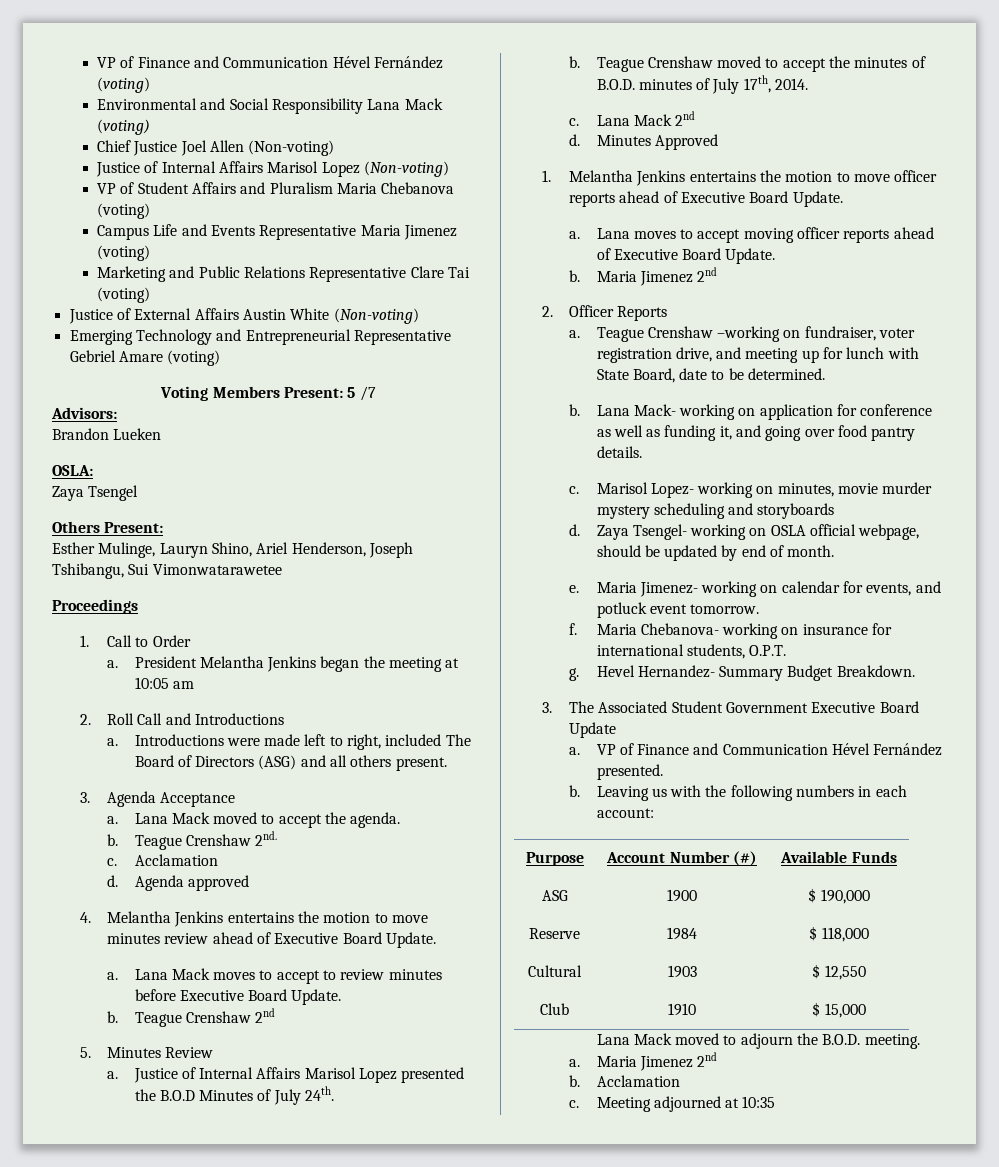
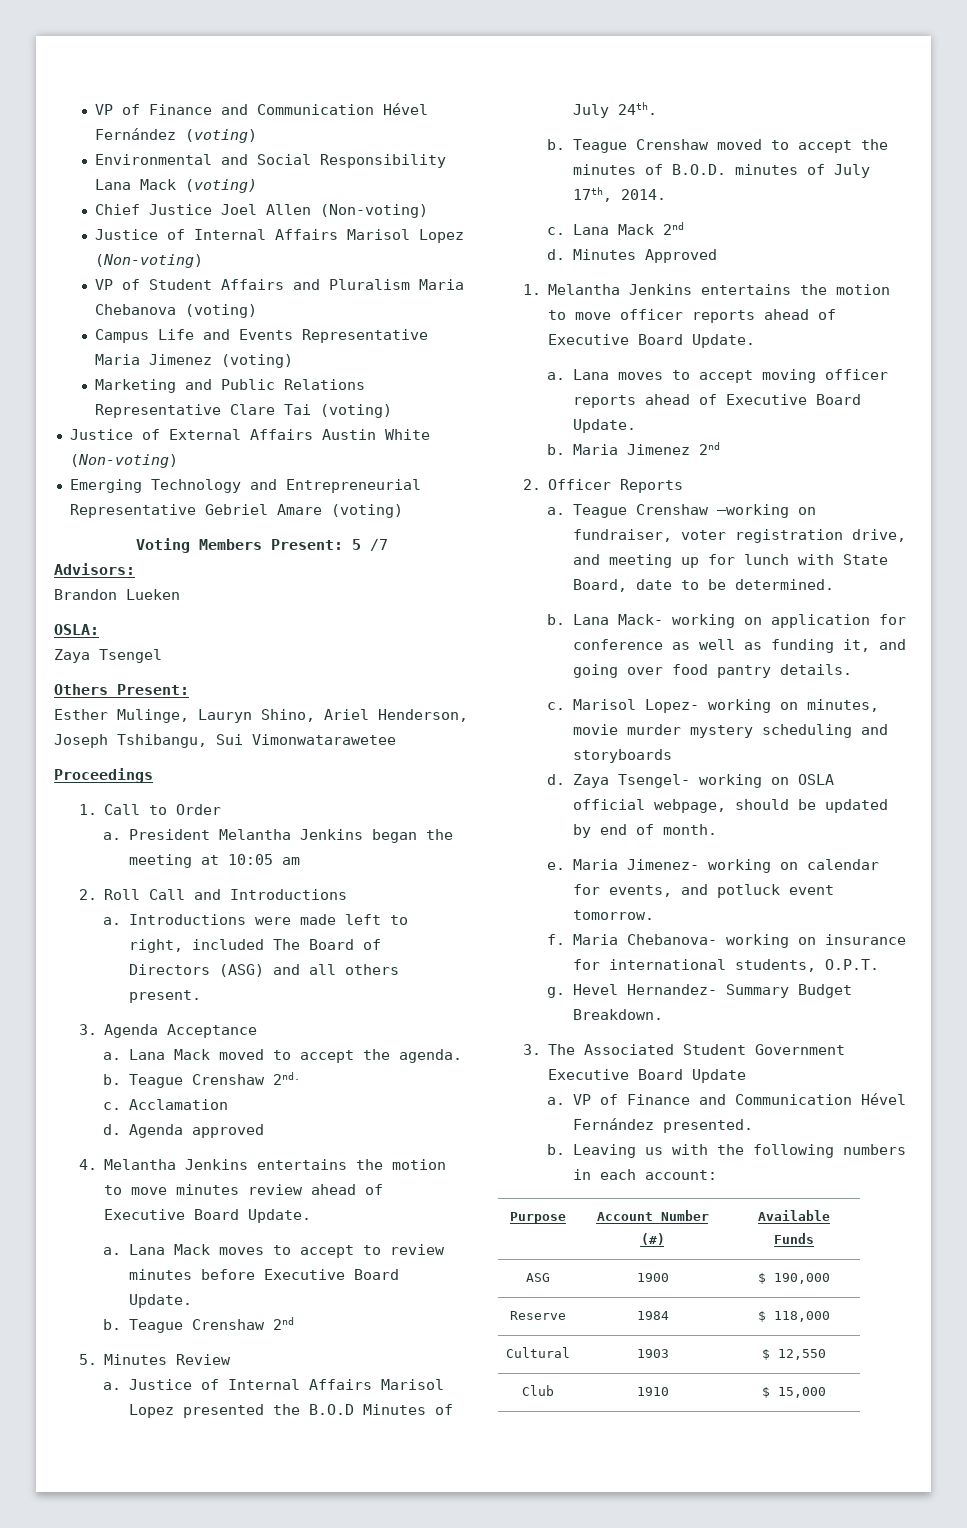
- Lana Mack moved to adjourn the B.O.D. meeting.
- a. Maria Jimenez 2nd
- b. Acclamation
- c. Meeting adjourned at 10:35

